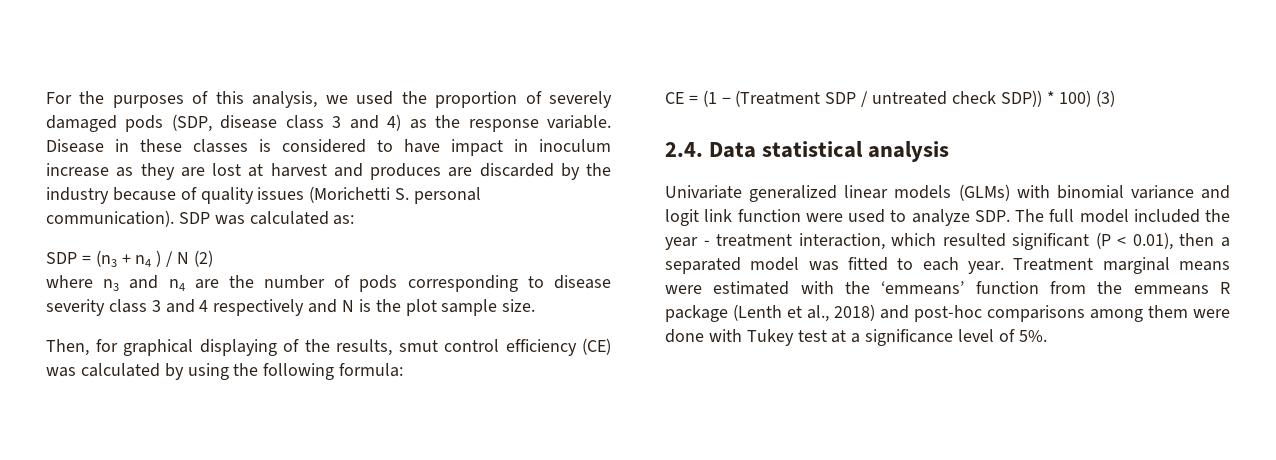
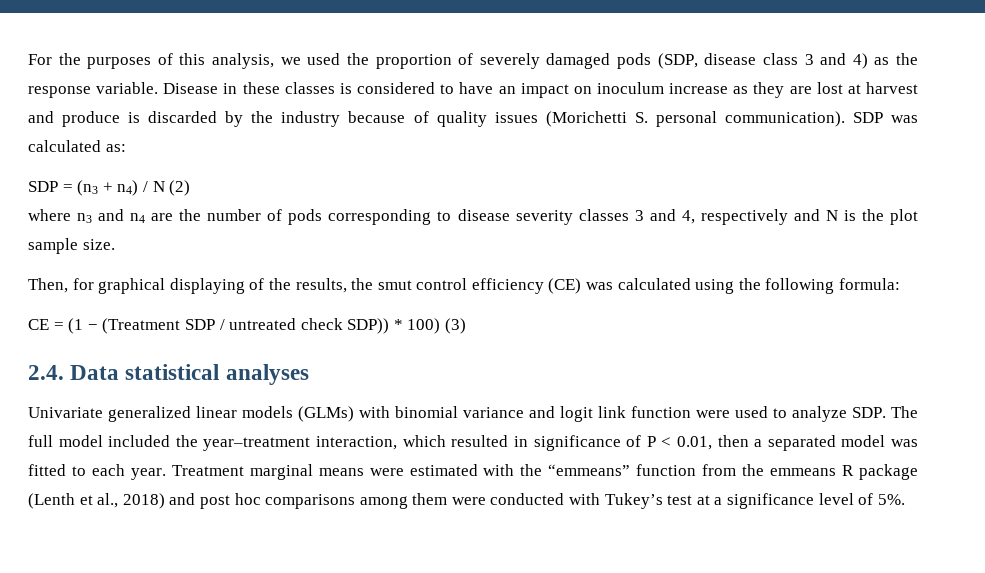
- Disease in these classes is considered to have impact in inoculum increase as they are lost at harvest and produces are discarded by the industry because of quality issues (Morichetti S. personal communication).
+ Disease in these classes is considered to have an impact on inoculum increase as they are lost at harvest and produce is discarded by the industry because of quality issues (Morichetti S. personal communication).
- SDP = (n3 + n4 ) / N (2)
+ SDP = (n3 + n4) / N (2)
- where n3 and n4 are the number of pods corresponding to disease severity class 3 and 4 respectively and N is the plot sample size.
+ where n3 and n4 are the number of pods corresponding to disease severity classes 3 and 4, respectively and N is the plot sample size.
- Then, for graphical displaying of the results, smut control efficiency (CE) was calculated by using the following formula:
+ Then, for graphical displaying of the results, the smut control efficiency (CE) was calculated using the following formula:
- 2.4. Data statistical analysis
+ 2.4. Data statistical analyses
- Univariate generalized linear models (GLMs) with binomial variance and logit link function were used to analyze SDP. The full model included the year - treatment interaction, which resulted significant (P < 0.01), then a separated model was fitted to each year.
+ Univariate generalized linear models (GLMs) with binomial variance and logit link function were used to analyze SDP. The full model included the year–treatment interaction, which resulted in significance of P < 0.01, then a separated model was fitted to each year.
- Treatment marginal means were estimated with the ‘emmeans’ function from the emmeans R package (Lenth et al., 2018) and post-hoc comparisons among them were done with Tukey test at a significance level of 5%.
+ Treatment marginal means were estimated with the “emmeans” function from the emmeans R package (Lenth et al., 2018) and post hoc comparisons among them were conducted with Tukey’s test at a significance level of 5%.

